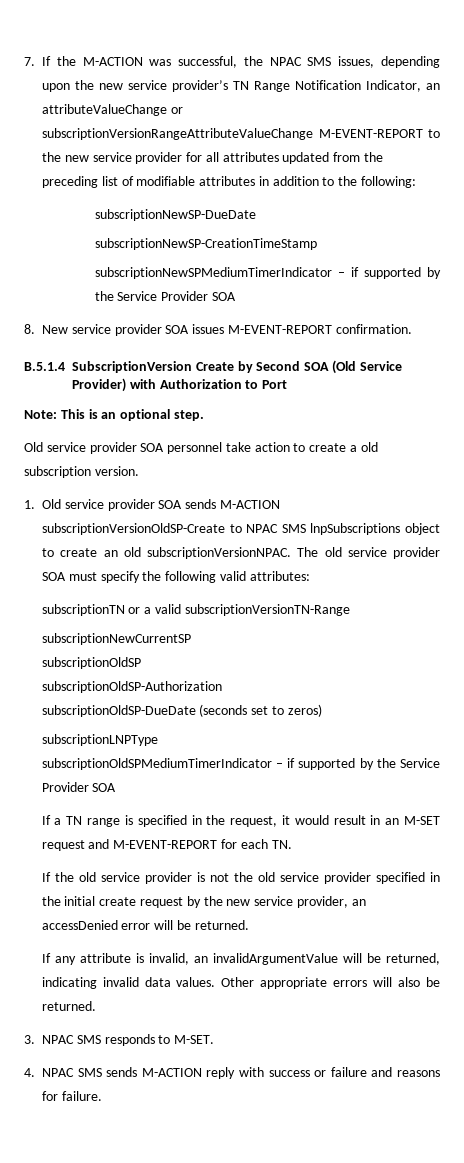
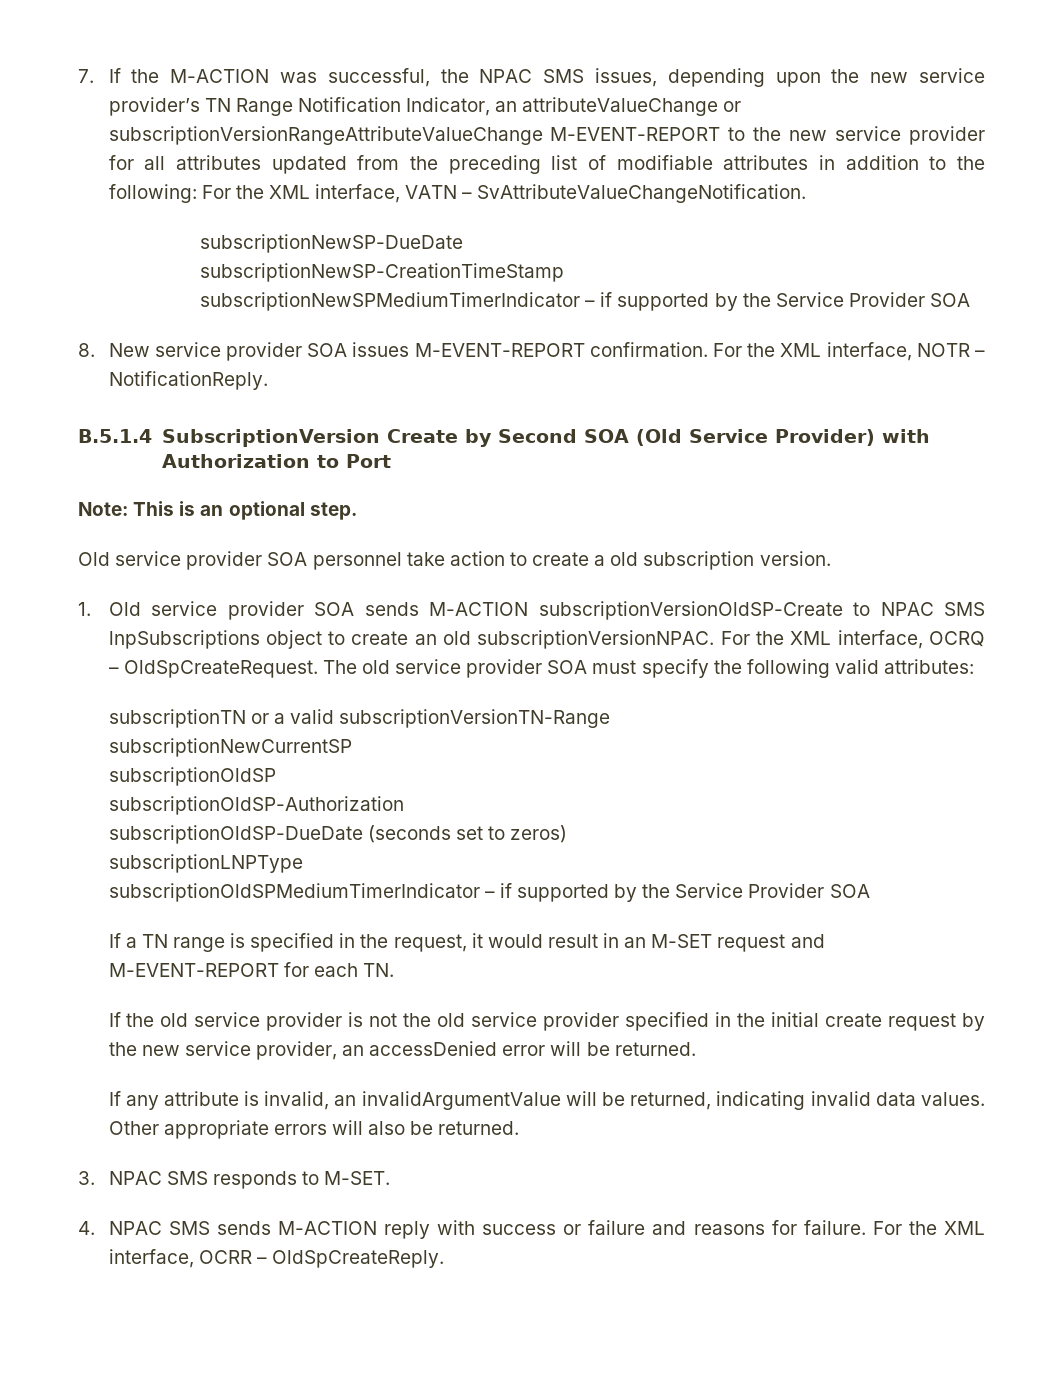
- 7. If the M-ACTION was successful, the NPAC SMS issues, depending upon the new service provider’s TN Range Notification Indicator, an attributeValueChange or subscriptionVersionRangeAttributeValueChange M-EVENT-REPORT to the new service provider for all attributes updated from the preceding list of modifiable attributes in addition to the following:
+ 7. If the M-ACTION was successful, the NPAC SMS issues, depending upon the new service provider’s TN Range Notification Indicator, an attributeValueChange or subscriptionVersionRangeAttributeValueChange M-EVENT-REPORT to the new service provider for all attributes updated from the preceding list of modifiable attributes in addition to the following: For the XML interface, VATN – SvAttributeValueChangeNotification.
+ For the XML interface, NOTR – NotificationReply.
+ For the XML interface, OCRQ – OldSpCreateRequest.
+ For the XML interface, OCRR – OldSpCreateReply.

